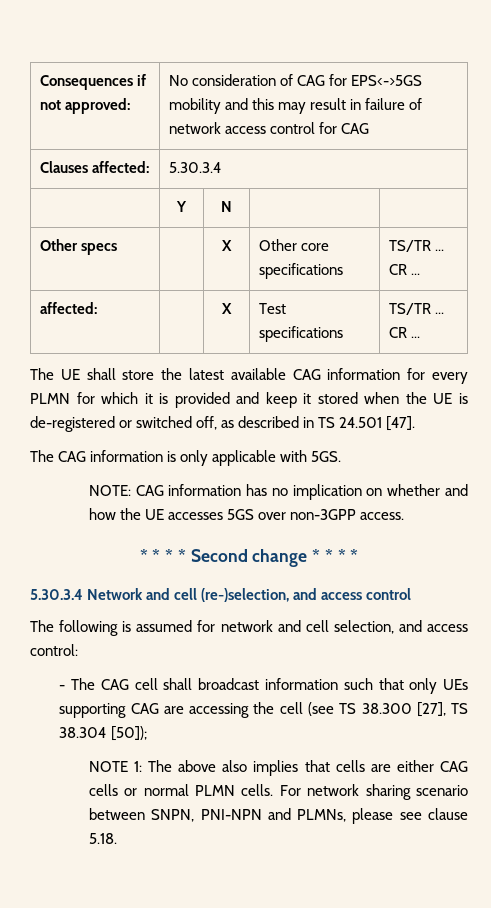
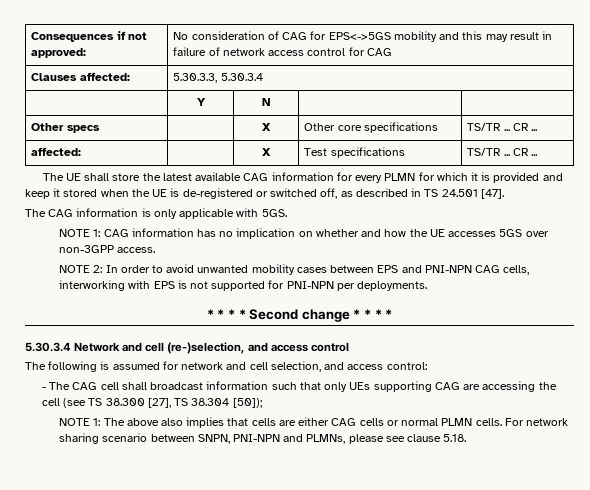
- Clauses affected: | 5.30.3.4
+ Clauses affected: | 5.30.3.3, 5.30.3.4
- NOTE: CAG information has no implication on whether and how the UE accesses 5GS over non-3GPP access.
+ NOTE 1: CAG information has no implication on whether and how the UE accesses 5GS over non-3GPP access.
+ NOTE 2: In order to avoid unwanted mobility cases between EPS and PNI-NPN CAG cells, interworking with EPS is not supported for PNI-NPN per deployments.

